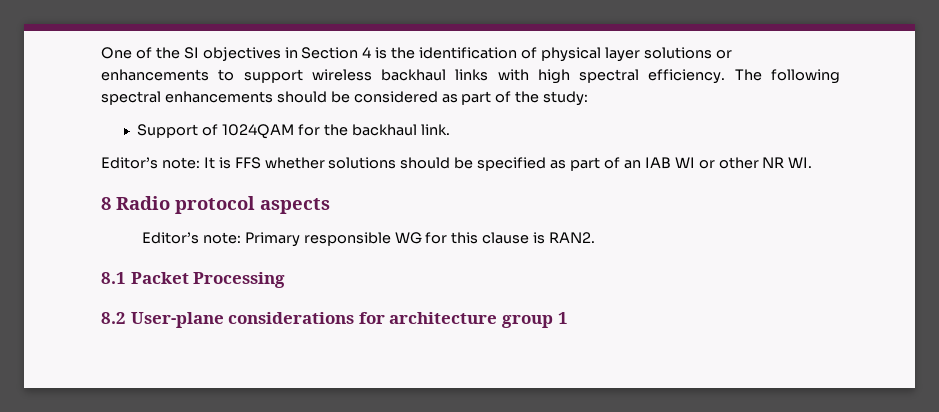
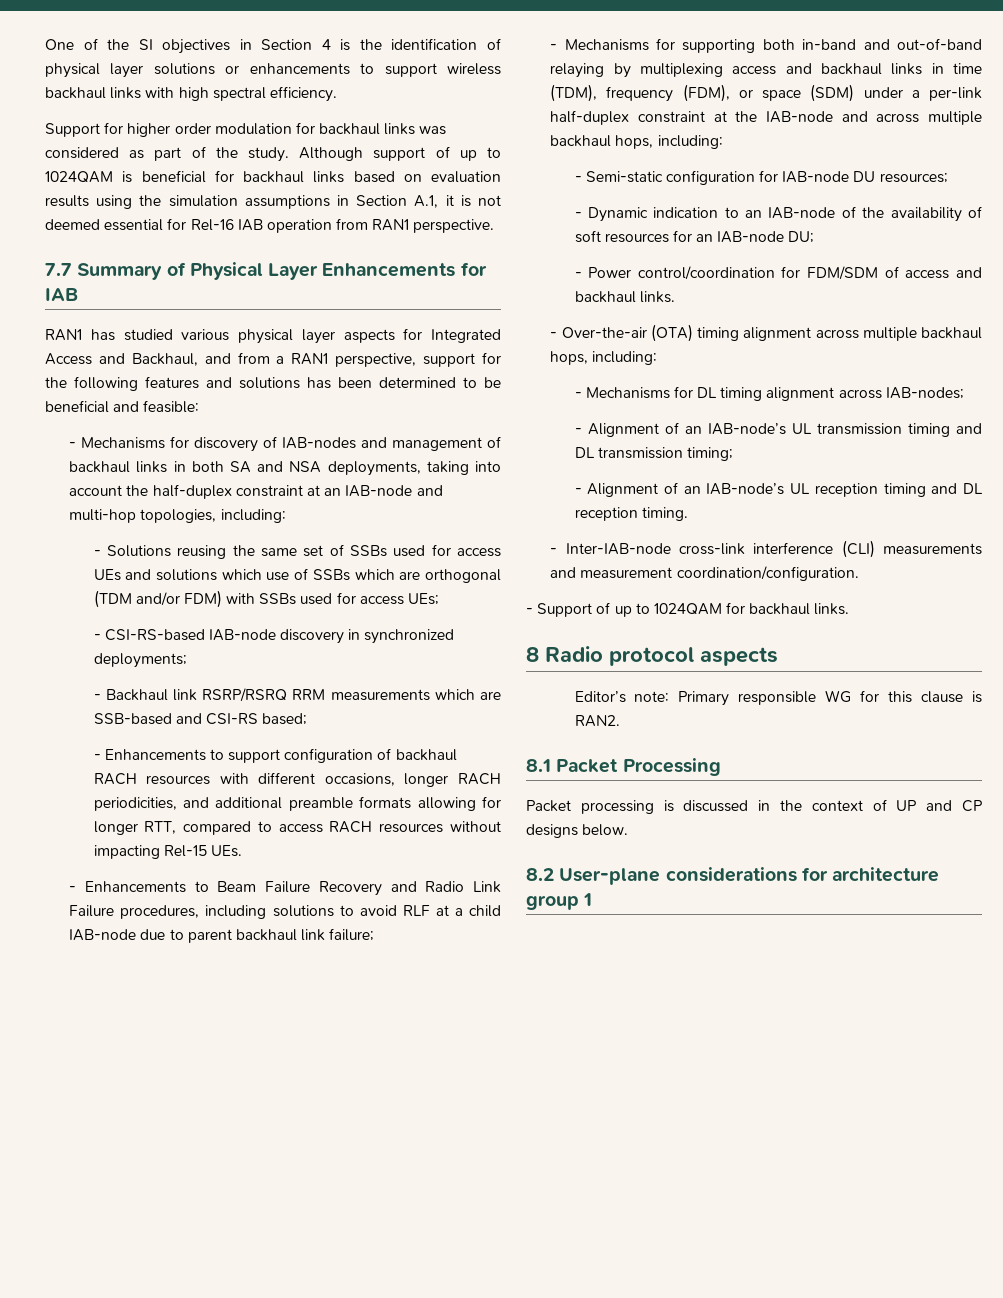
- One of the SI objectives in Section 4 is the identification of physical layer solutions or enhancements to support wireless backhaul links with high spectral efficiency. The following spectral enhancements should be considered as part of the study:
- Support of 1024QAM for the backhaul link.
- Editor’s note: It is FFS whether solutions should be specified as part of an IAB WI or other NR WI.
+ One of the SI objectives in Section 4 is the identification of physical layer solutions or enhancements to support wireless backhaul links with high spectral efficiency.
+ Support for higher order modulation for backhaul links was considered as part of the study. Although support of up to 1024QAM is beneficial for backhaul links based on evaluation results using the simulation assumptions in Section A.1, it is not deemed essential for Rel-16 IAB operation from RAN1 perspective.
+ 7.7 Summary of Physical Layer Enhancements for IAB
+ RAN1 has studied various physical layer aspects for Integrated Access and Backhaul, and from a RAN1 perspective, support for the following features and solutions has been determined to be beneficial and feasible:
+ - Mechanisms for discovery of IAB-nodes and management of backhaul links in both SA and NSA deployments, taking into account the half-duplex constraint at an IAB-node and multi-hop topologies, including:
+ - Solutions reusing the same set of SSBs used for access UEs and solutions which use of SSBs which are orthogonal (TDM and/or FDM) with SSBs used for access UEs;
+ - CSI-RS-based IAB-node discovery in synchronized deployments;
+ - Backhaul link RSRP/RSRQ RRM measurements which are SSB-based and CSI-RS based;
+ - Enhancements to support configuration of backhaul RACH resources with different occasions, longer RACH periodicities, and additional preamble formats allowing for longer RTT, compared to access RACH resources without impacting Rel-15 UEs.
+ - Enhancements to Beam Failure Recovery and Radio Link Failure procedures, including solutions to avoid RLF at a child IAB-node due to parent backhaul link failure;
+ - Mechanisms for supporting both in-band and out-of-band relaying by multiplexing access and backhaul links in time (TDM), frequency (FDM), or space (SDM) under a per-link half-duplex constraint at the IAB-node and across multiple backhaul hops, including:
+ - Semi-static configuration for IAB-node DU resources;
+ - Dynamic indication to an IAB-node of the availability of soft resources for an IAB-node DU;
+ - Power control/coordination for FDM/SDM of access and backhaul links.
+ - Over-the-air (OTA) timing alignment across multiple backhaul hops, including:
+ - Mechanisms for DL timing alignment across IAB-nodes;
+ - Alignment of an IAB-node’s UL transmission timing and DL transmission timing;
+ - Alignment of an IAB-node’s UL reception timing and DL reception timing.
+ - Inter-IAB-node cross-link interference (CLI) measurements and measurement coordination/configuration.
+ - Support of up to 1024QAM for backhaul links.
+ Packet processing is discussed in the context of UP and CP designs below.

